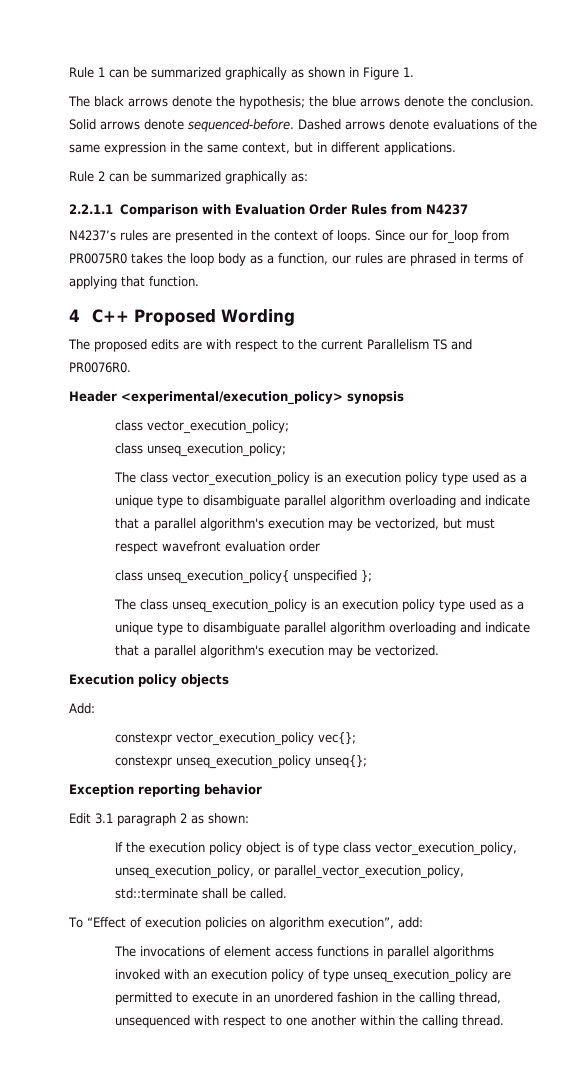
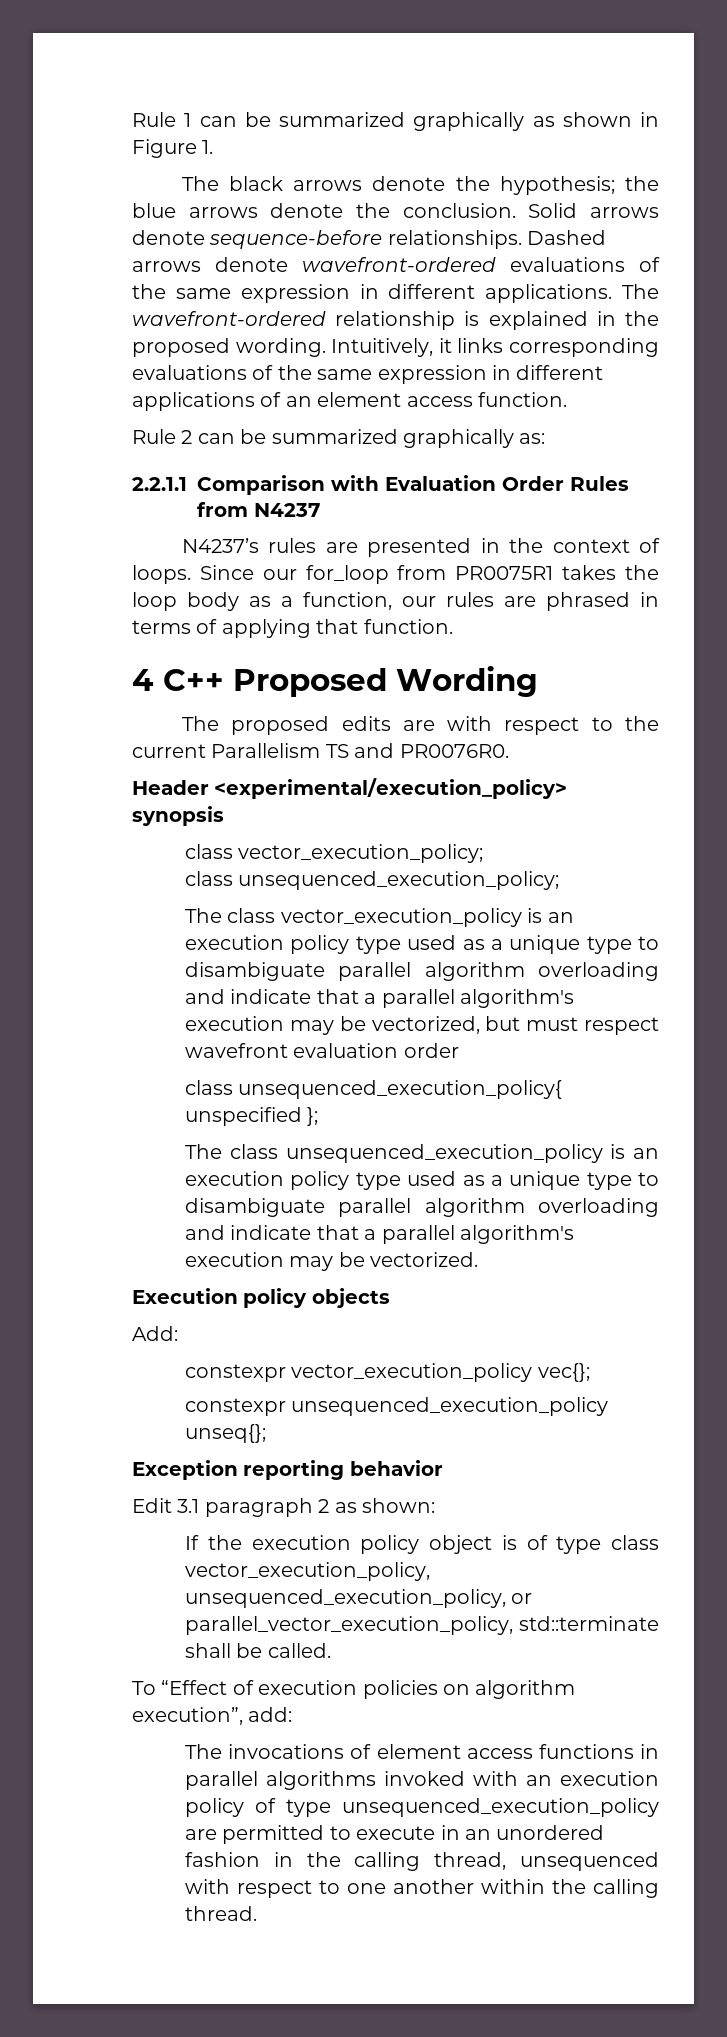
- Solid arrows denote sequenced-before.
+ Solid arrows denote sequence-before relationships.
- Dashed arrows denote evaluations of the same expression in the same context, but in different applications.
+ Dashed arrows denote wavefront-ordered evaluations of the same expression in different applications. The wavefront-ordered relationship is explained in the proposed wording. Intuitively, it links corresponding evaluations of the same expression in different applications of an element access function.
- Since our for_loop from PR0075R0 takes the loop body as a function, our rules are phrased in terms of applying that function.
+ Since our for_loop from PR0075R1 takes the loop body as a function, our rules are phrased in terms of applying that function.
- class unseq_execution_policy;
+ class unsequenced_execution_policy;
- class unseq_execution_policy{ unspecified };
+ class unsequenced_execution_policy{ unspecified };
- The class unseq_execution_policy is an execution policy type used as a unique type to disambiguate parallel algorithm overloading and indicate that a parallel algorithm's execution may be vectorized.
+ The class unsequenced_execution_policy is an execution policy type used as a unique type to disambiguate parallel algorithm overloading and indicate that a parallel algorithm's execution may be vectorized.
- constexpr unseq_execution_policy unseq{};
+ constexpr unsequenced_execution_policy unseq{};
- If the execution policy object is of type class vector_execution_policy, unseq_execution_policy, or parallel_vector_execution_policy, std::terminate shall be called.
+ If the execution policy object is of type class vector_execution_policy, unsequenced_execution_policy, or parallel_vector_execution_policy, std::terminate shall be called.
- The invocations of element access functions in parallel algorithms invoked with an execution policy of type unseq_execution_policy are permitted to execute in an unordered fashion in the calling thread, unsequenced with respect to one another within the calling thread.
+ The invocations of element access functions in parallel algorithms invoked with an execution policy of type unsequenced_execution_policy are permitted to execute in an unordered fashion in the calling thread, unsequenced with respect to one another within the calling thread.

